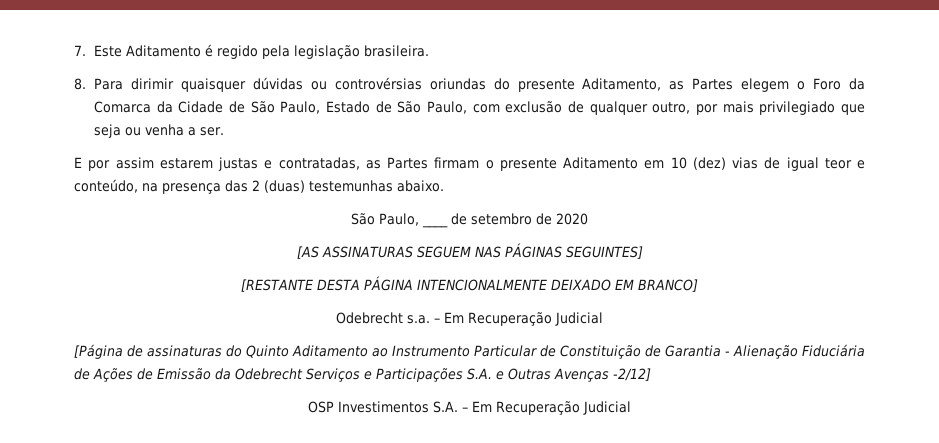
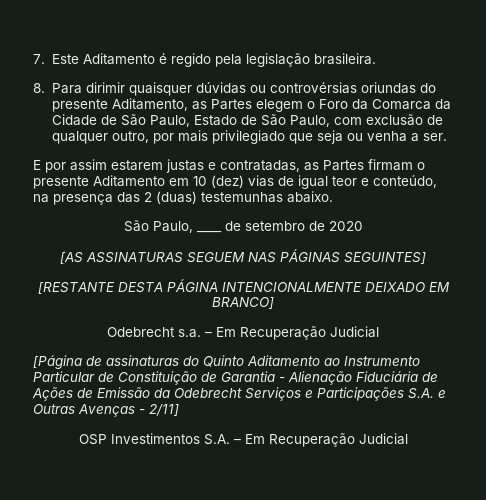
- [Página de assinaturas do Quinto Aditamento ao Instrumento Particular de Constituição de Garantia - Alienação Fiduciária de Ações de Emissão da Odebrecht Serviços e Participações S.A. e Outras Avenças -2/12]
+ [Página de assinaturas do Quinto Aditamento ao Instrumento Particular de Constituição de Garantia - Alienação Fiduciária de Ações de Emissão da Odebrecht Serviços e Participações S.A. e Outras Avenças - 2/11]

